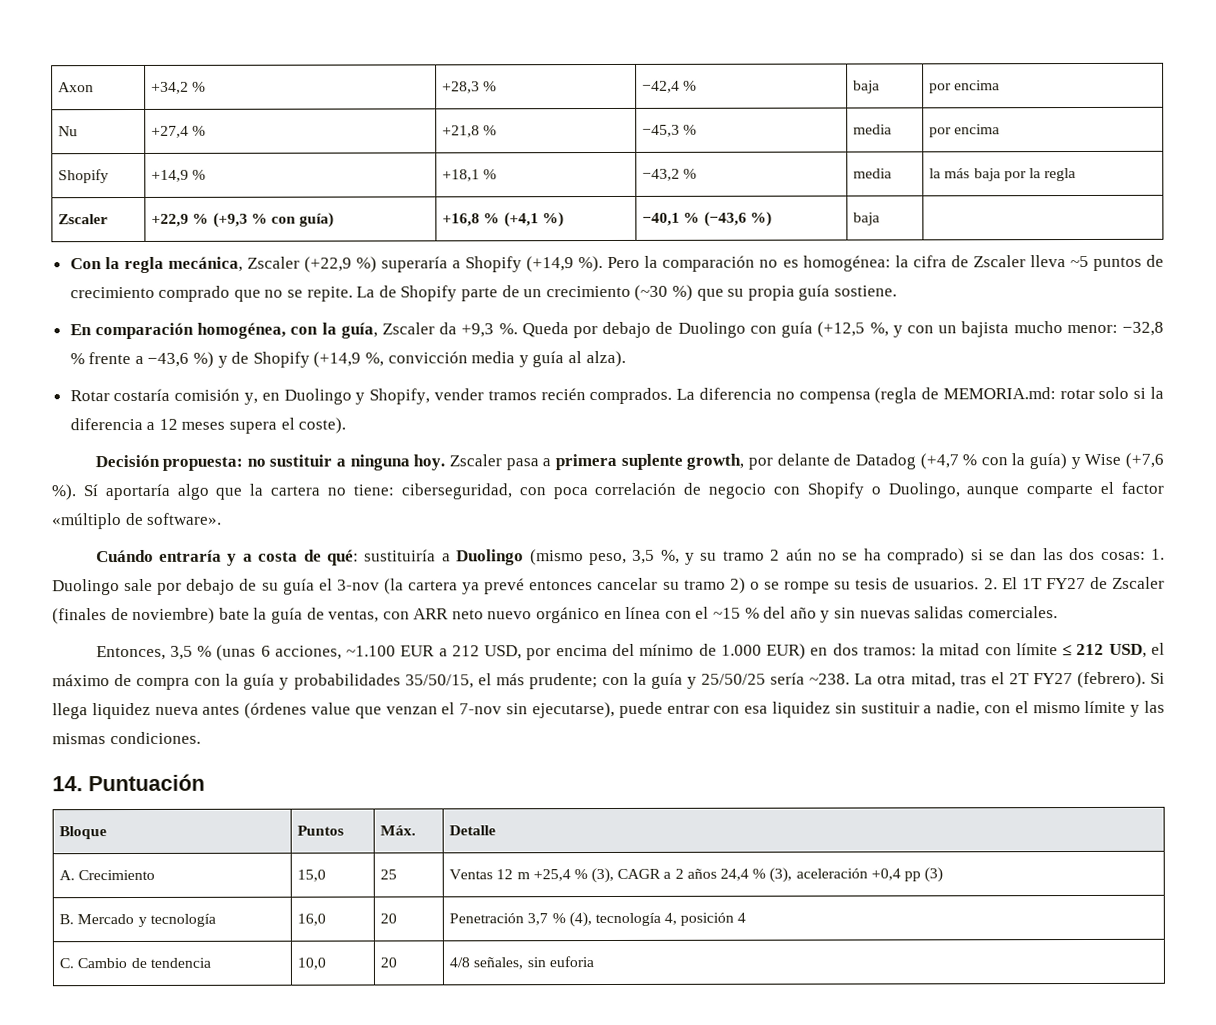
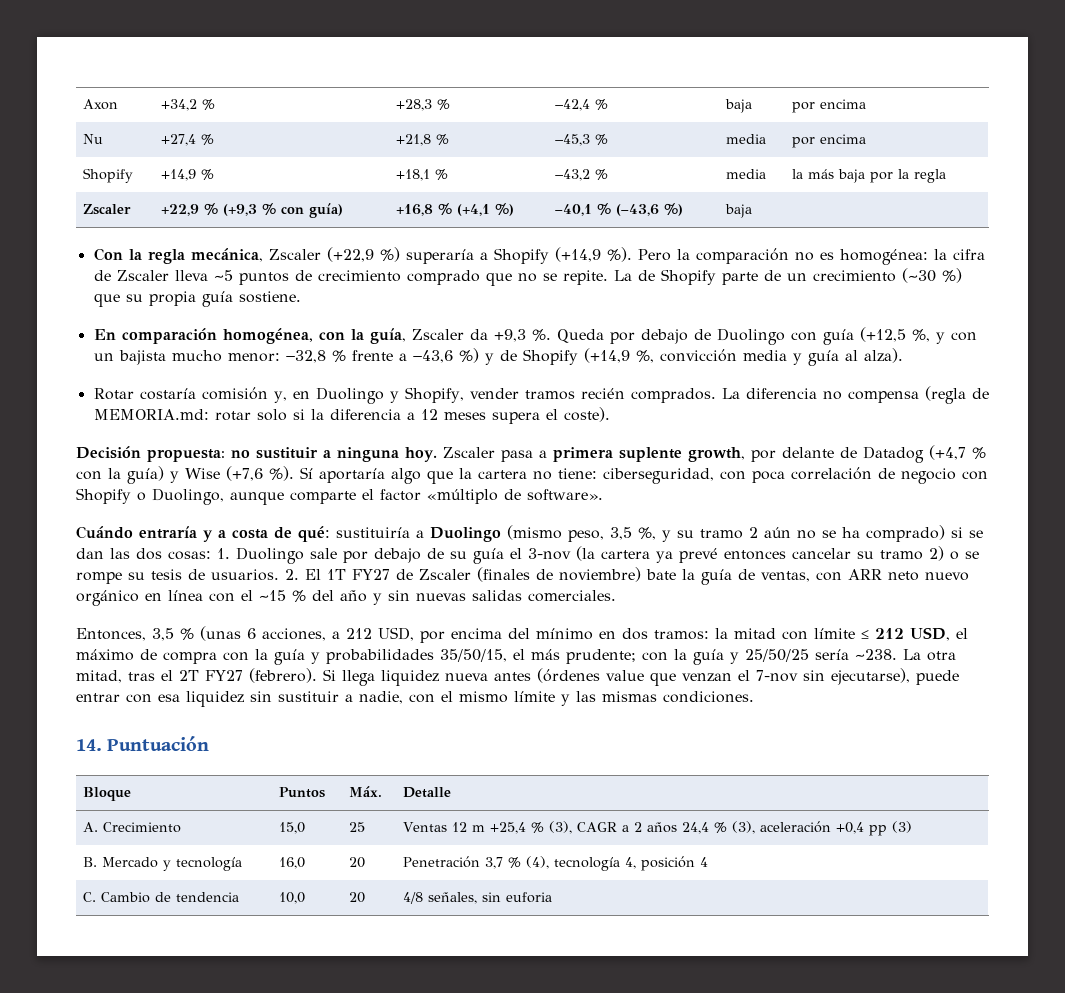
- Entonces, 3,5 % (unas 6 acciones, ~1.100 EUR a 212 USD, por encima del mínimo de 1.000 EUR) en dos tramos: la mitad con límite ≤ 212 USD, el máximo de compra con la guía y probabilidades 35/50/15, el más prudente; con la guía y 25/50/25 sería ~238.
+ Entonces, 3,5 % (unas 6 acciones, a 212 USD, por encima del mínimo en dos tramos: la mitad con límite ≤ 212 USD, el máximo de compra con la guía y probabilidades 35/50/15, el más prudente; con la guía y 25/50/25 sería ~238.

